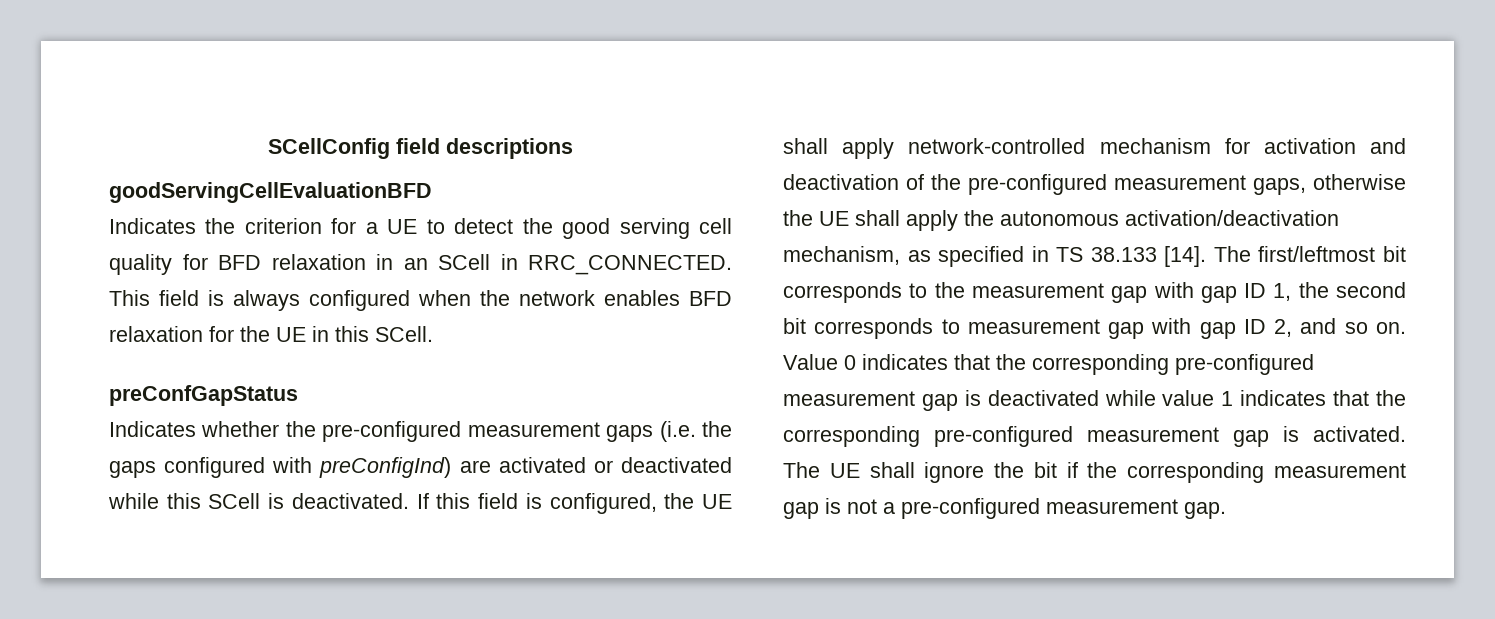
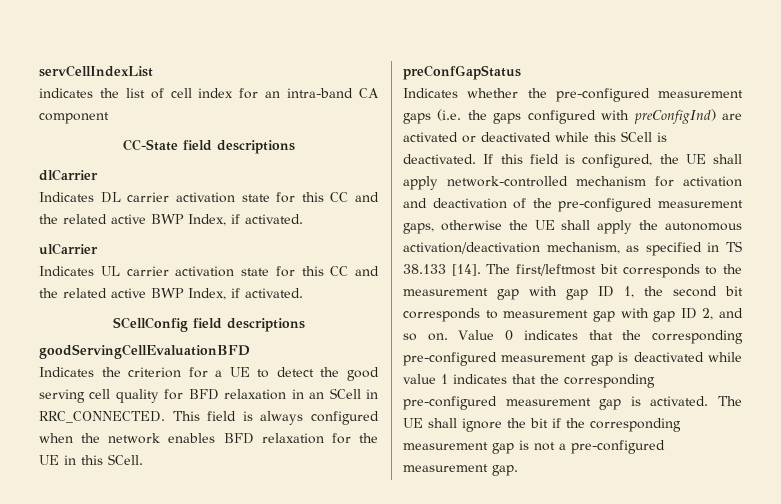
+ servCellIndexList
+ indicates the list of cell index for an intra-band CA component
+ CC-State field descriptions
+ dlCarrier
+ Indicates DL carrier activation state for this CC and the related active BWP Index, if activated.
+ ulCarrier
+ Indicates UL carrier activation state for this CC and the related active BWP Index, if activated.

